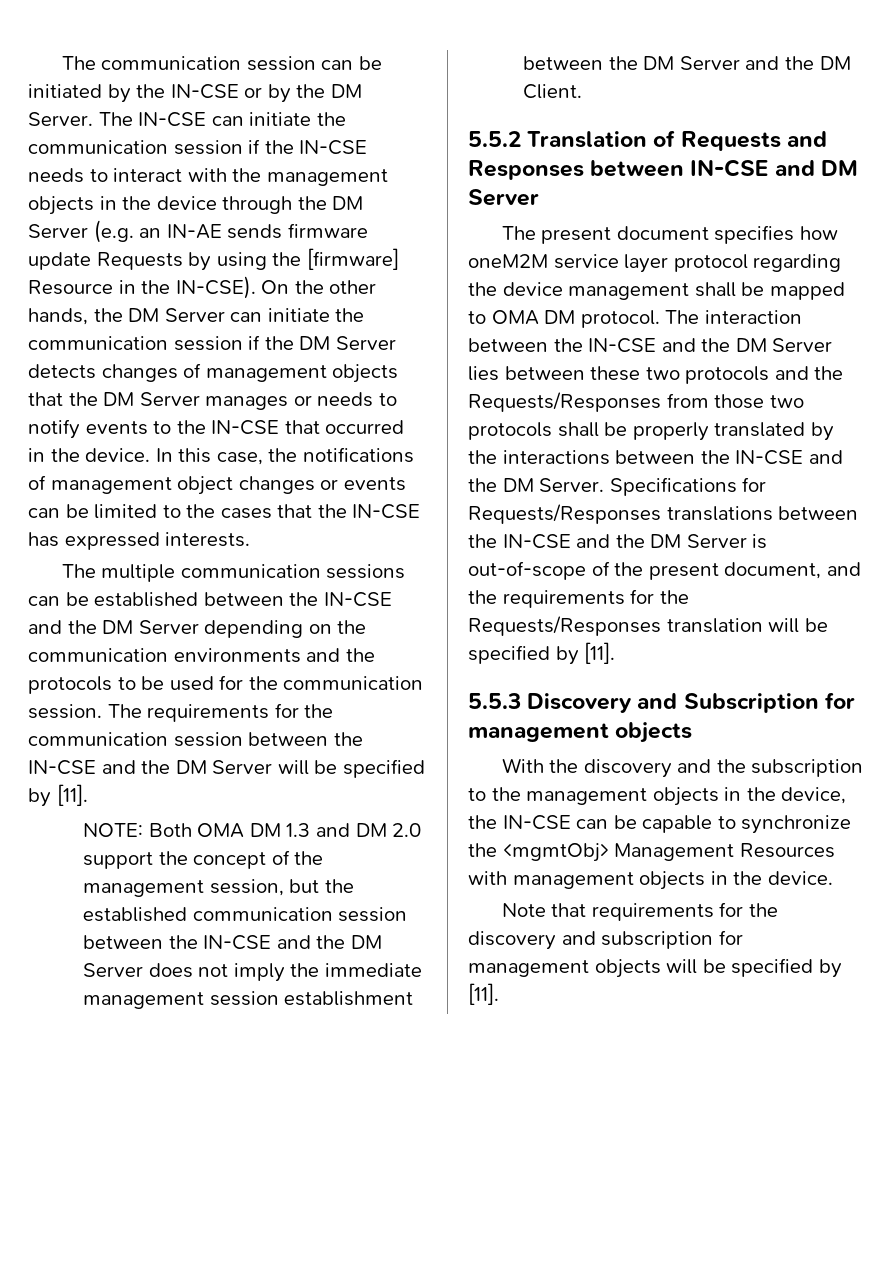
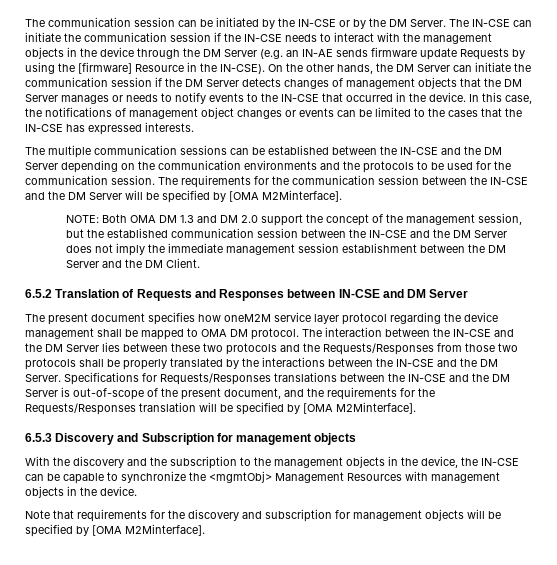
- The requirements for the communication session between the IN-CSE and the DM Server will be specified by [11].
+ The requirements for the communication session between the IN-CSE and the DM Server will be specified by [OMA M2Minterface].
- 5.5.2 Translation of Requests and Responses between IN-CSE and DM Server
+ 6.5.2 Translation of Requests and Responses between IN-CSE and DM Server
- Specifications for Requests/Responses translations between the IN-CSE and the DM Server is out-of-scope of the present document, and the requirements for the Requests/Responses translation will be specified by [11].
- 5.5.3 Discovery and Subscription for management objects
+ Specifications for Requests/Responses translations between the IN-CSE and the DM Server is out-of-scope of the present document, and the requirements for the Requests/Responses translation will be specified by [OMA M2Minterface].
+ 6.5.3 Discovery and Subscription for management objects
- Note that requirements for the discovery and subscription for management objects will be specified by [11].
+ Note that requirements for the discovery and subscription for management objects will be specified by [OMA M2Minterface].

